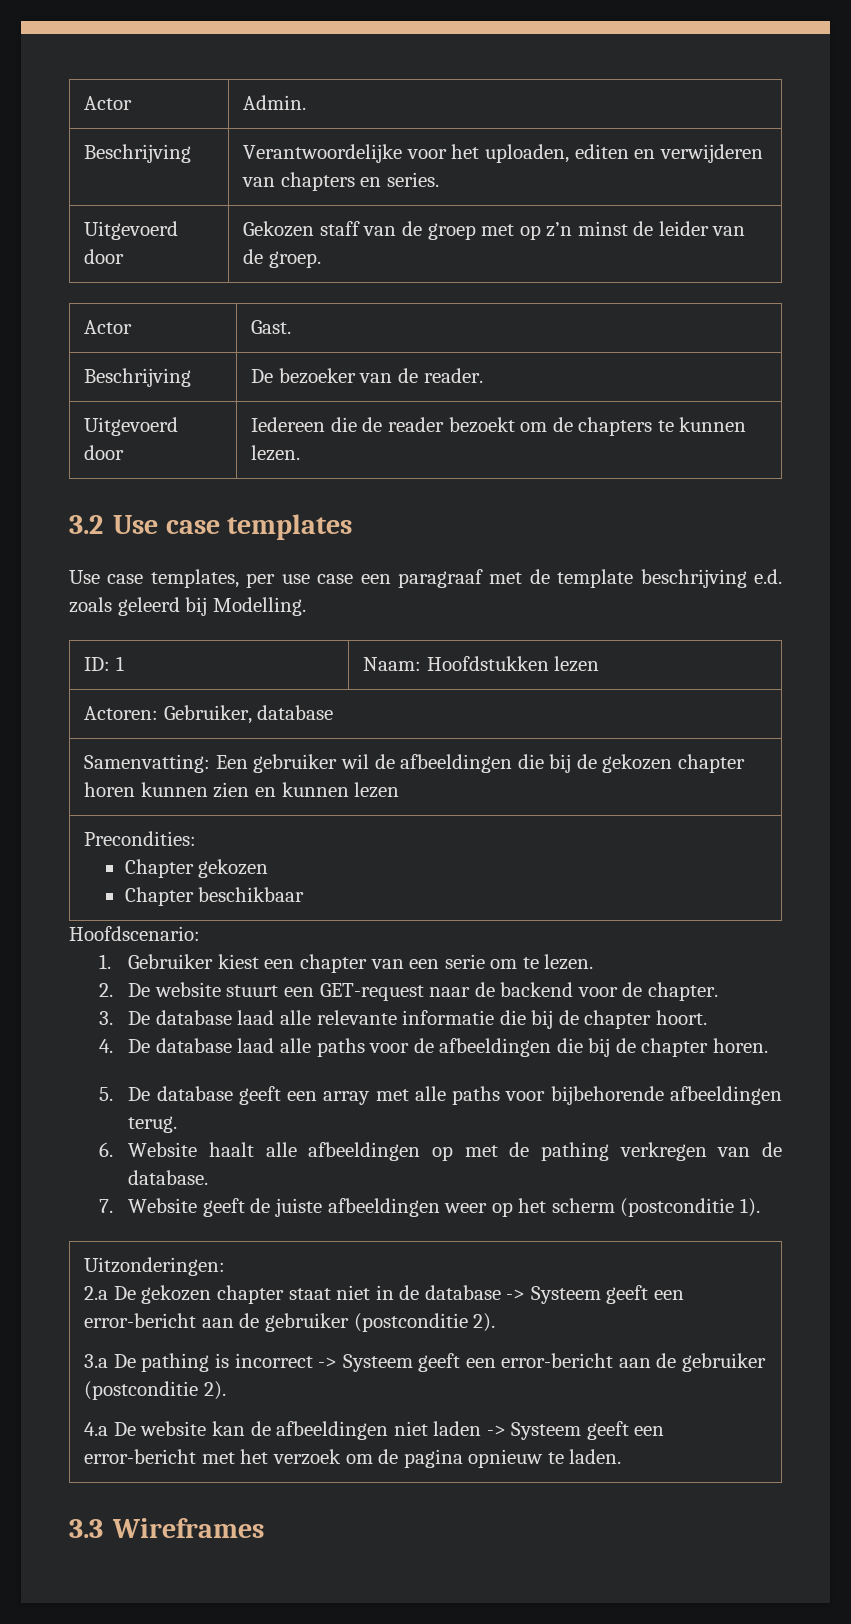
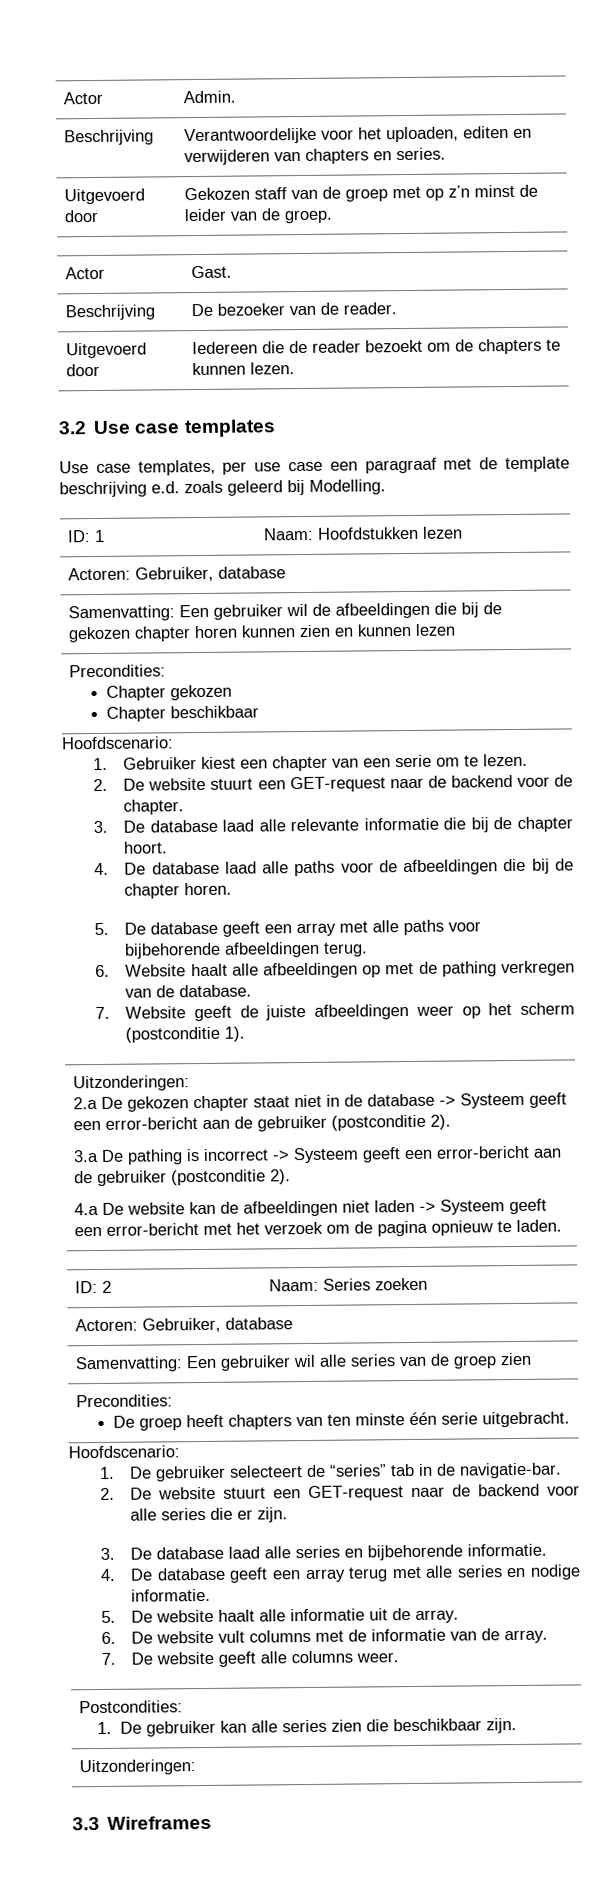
+ ID: 2 | Naam: Series zoeken
+ Actoren: Gebruiker, database
+ Samenvatting: Een gebruiker wil alle series van de groep zien
+ Precondities:
+ De groep heeft chapters van ten minste één serie uitgebracht.
+ Hoofdscenario:
+ 1. De gebruiker selecteert de “series” tab in de navigatie-bar.
+ 2. De website stuurt een GET-request naar de backend voor alle series die er zijn.
+ 3. De database laad alle series en bijbehorende informatie.
+ 4. De database geeft een array terug met alle series en nodige informatie.
+ 5. De website haalt alle informatie uit de array.
+ 6. De website vult columns met de informatie van de array.
+ 7. De website geeft alle columns weer.
+ Postcondities:
+ 1. De gebruiker kan alle series zien die beschikbaar zijn.
+ Uitzonderingen:

